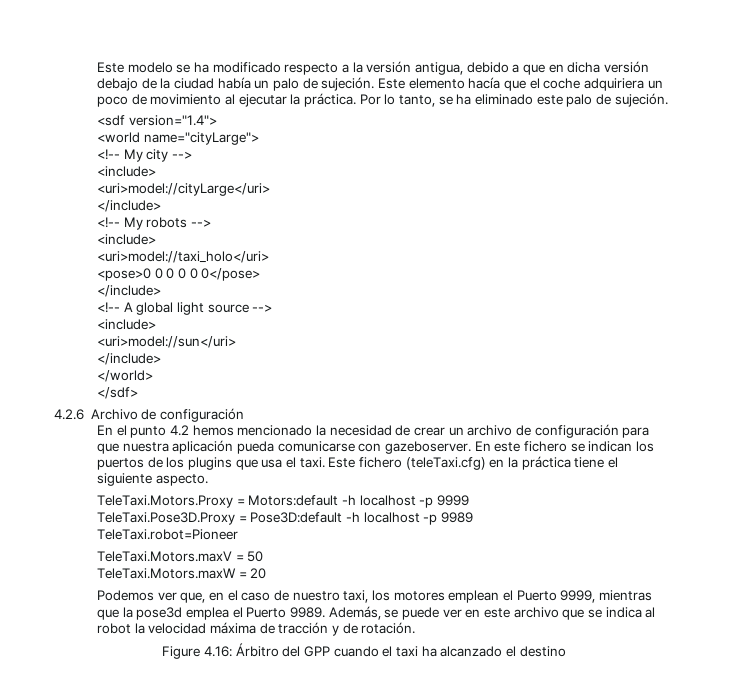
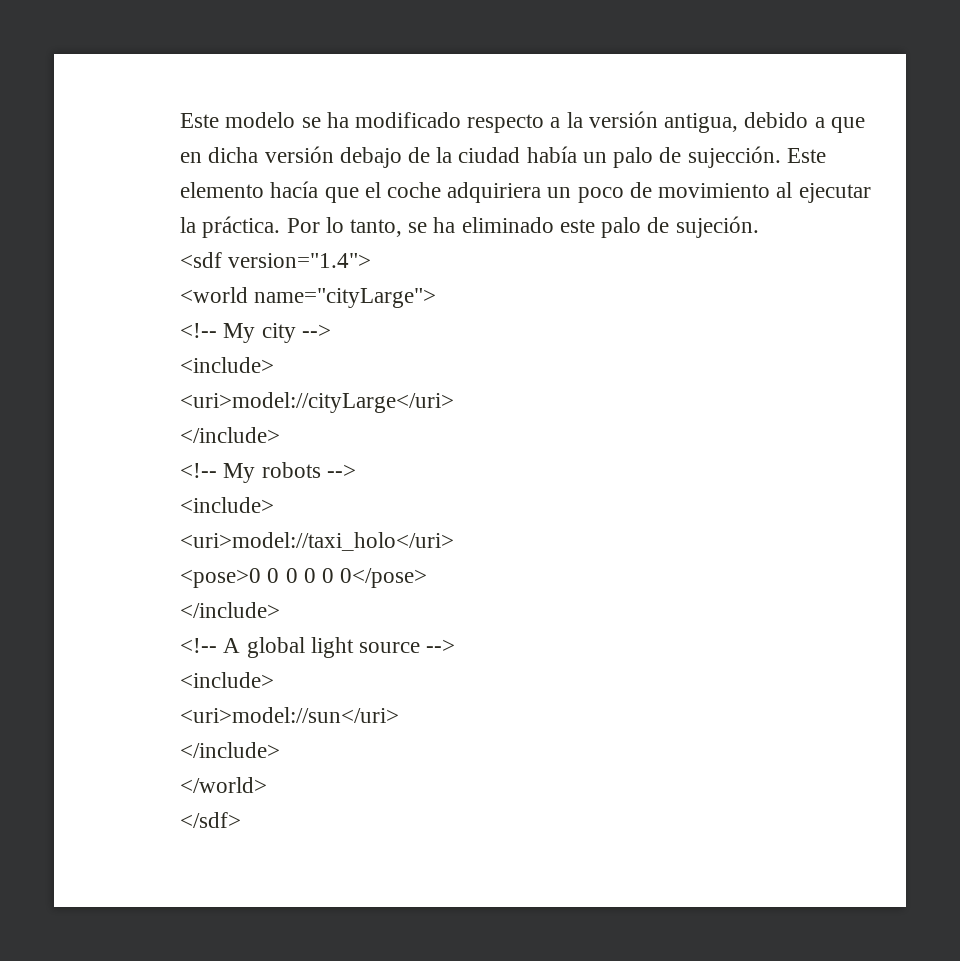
- Este modelo se ha modificado respecto a la versión antigua, debido a que en dicha versión debajo de la ciudad había un palo de sujeción.
+ Este modelo se ha modificado respecto a la versión antigua, debido a que en dicha versión debajo de la ciudad había un palo de sujección.
- 4.2.6 Archivo de configuración
- En el punto 4.2 hemos mencionado la necesidad de crear un archivo de configuración para que nuestra aplicación pueda comunicarse con gazeboserver. En este fichero se indican los puertos de los plugins que usa el taxi. Este fichero (teleTaxi.cfg) en la práctica tiene el siguiente aspecto.
- TeleTaxi.Motors.Proxy = Motors:default -h localhost -p 9999
- TeleTaxi.Pose3D.Proxy = Pose3D:default -h localhost -p 9989
- TeleTaxi.robot=Pioneer
- TeleTaxi.Motors.maxV = 50
- TeleTaxi.Motors.maxW = 20
- Podemos ver que, en el caso de nuestro taxi, los motores emplean el Puerto 9999, mientras que la pose3d emplea el Puerto 9989. Además, se puede ver en este archivo que se indica al robot la velocidad máxima de tracción y de rotación.
- Figure 4.16: Árbitro del GPP cuando el taxi ha alcanzado el destino

